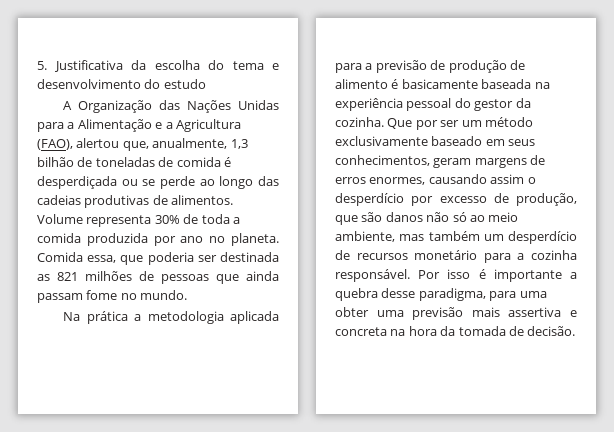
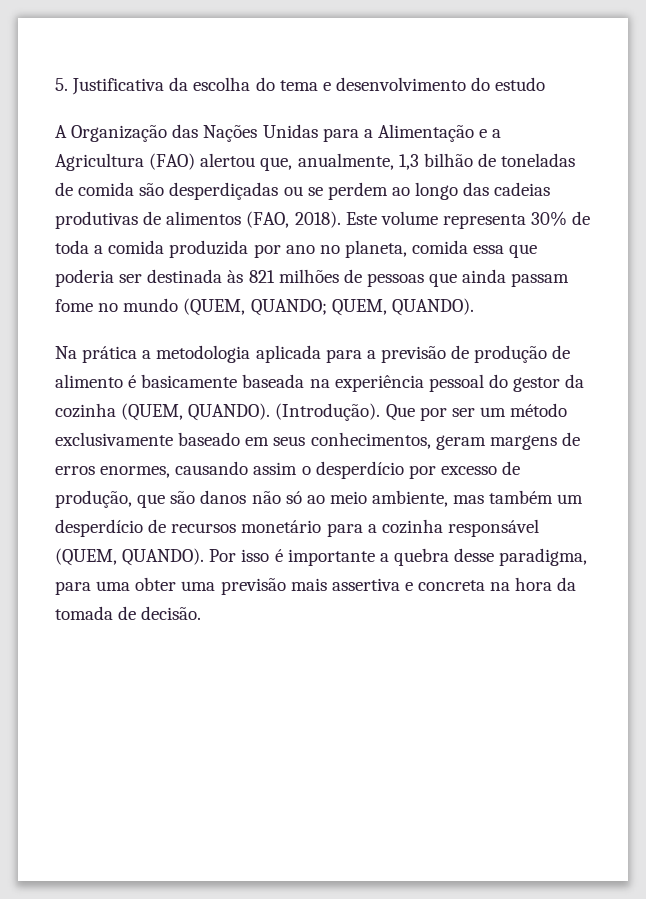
- A Organização das Nações Unidas para a Alimentação e a Agricultura (FAO), alertou que, anualmente, 1,3 bilhão de toneladas de comida é desperdiçada ou se perde ao longo das cadeias produtivas de alimentos. Volume representa 30% de toda a comida produzida por ano no planeta. Comida essa, que poderia ser destinada as 821 milhões de pessoas que ainda passam fome no mundo.
+ A Organização das Nações Unidas para a Alimentação e a Agricultura (FAO) alertou que, anualmente, 1,3 bilhão de toneladas de comida são desperdiçadas ou se perdem ao longo das cadeias produtivas de alimentos (FAO, 2018). Este volume representa 30% de toda a comida produzida por ano no planeta, comida essa que poderia ser destinada às 821 milhões de pessoas que ainda passam fome no mundo (QUEM, QUANDO; QUEM, QUANDO).
- Na prática a metodologia aplicada para a previsão de produção de alimento é basicamente baseada na experiência pessoal do gestor da cozinha.
+ Na prática a metodologia aplicada para a previsão de produção de alimento é basicamente baseada na experiência pessoal do gestor da cozinha (QUEM, QUANDO). (Introdução).
- Que por ser um método exclusivamente baseado em seus conhecimentos, geram margens de erros enormes, causando assim o desperdício por excesso de produção, que são danos não só ao meio ambiente, mas também um desperdício de recursos monetário para a cozinha responsável.
+ Que por ser um método exclusivamente baseado em seus conhecimentos, geram margens de erros enormes, causando assim o desperdício por excesso de produção, que são danos não só ao meio ambiente, mas também um desperdício de recursos monetário para a cozinha responsável (QUEM, QUANDO).

